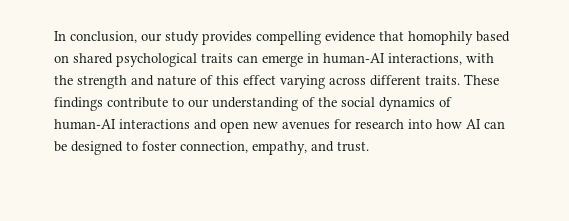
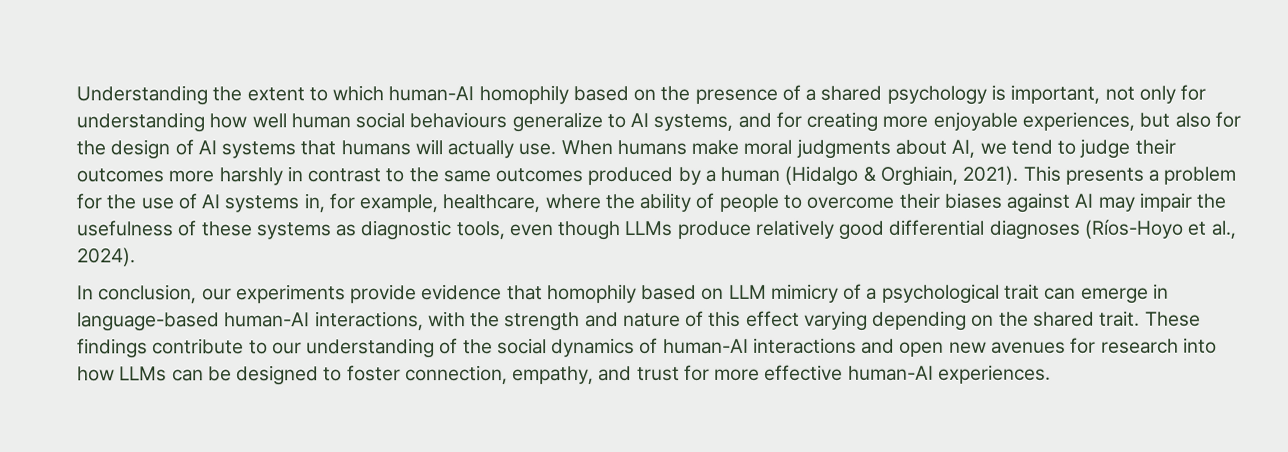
- In conclusion, our study provides compelling evidence that homophily based on shared psychological traits can emerge in human-AI interactions, with the strength and nature of this effect varying across different traits.
+ Understanding the extent to which human-AI homophily based on the presence of a shared psychology is important, not only for understanding how well human social behaviours generalize to AI systems, and for creating more enjoyable experiences, but also for the design of AI systems that humans will actually use. When humans make moral judgments about AI, we tend to judge their outcomes more harshly in contrast to the same outcomes produced by a human (Hidalgo & Orghiain, 2021). This presents a problem for the use of AI systems in, for example, healthcare, where the ability of people to overcome their biases against AI may impair the usefulness of these systems as diagnostic tools, even though LLMs produce relatively good differential diagnoses (Ríos-Hoyo et al., 2024).
+ In conclusion, our experiments provide evidence that homophily based on LLM mimicry of a psychological trait can emerge in language-based human-AI interactions, with the strength and nature of this effect varying depending on the shared trait.
- These findings contribute to our understanding of the social dynamics of human-AI interactions and open new avenues for research into how AI can be designed to foster connection, empathy, and trust.
+ These findings contribute to our understanding of the social dynamics of human-AI interactions and open new avenues for research into how LLMs can be designed to foster connection, empathy, and trust for more effective human-AI experiences.

